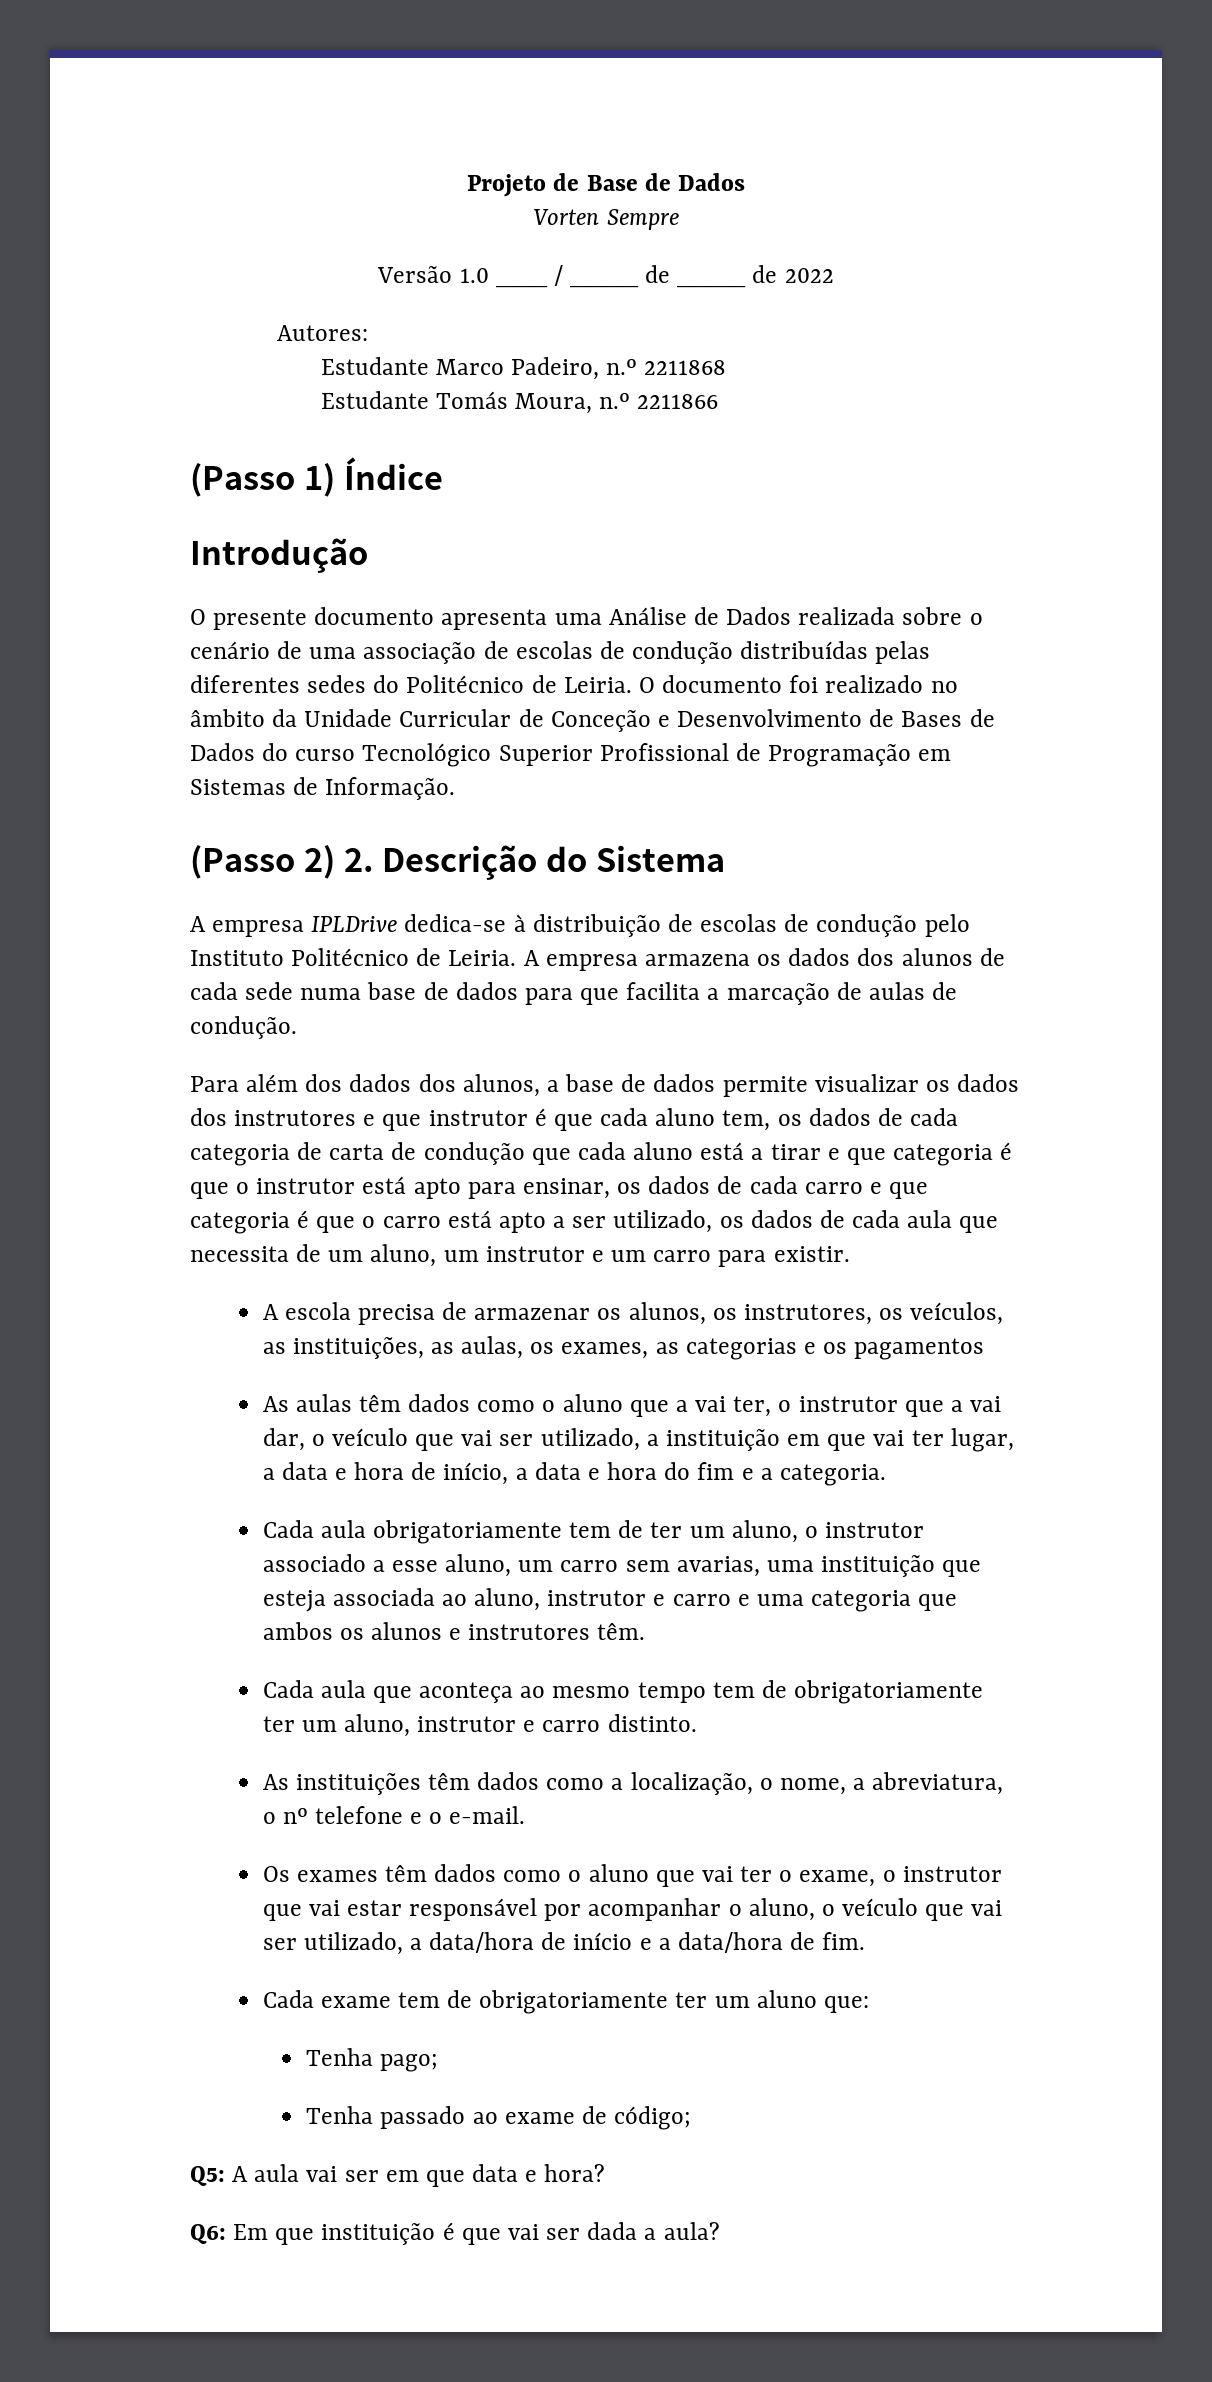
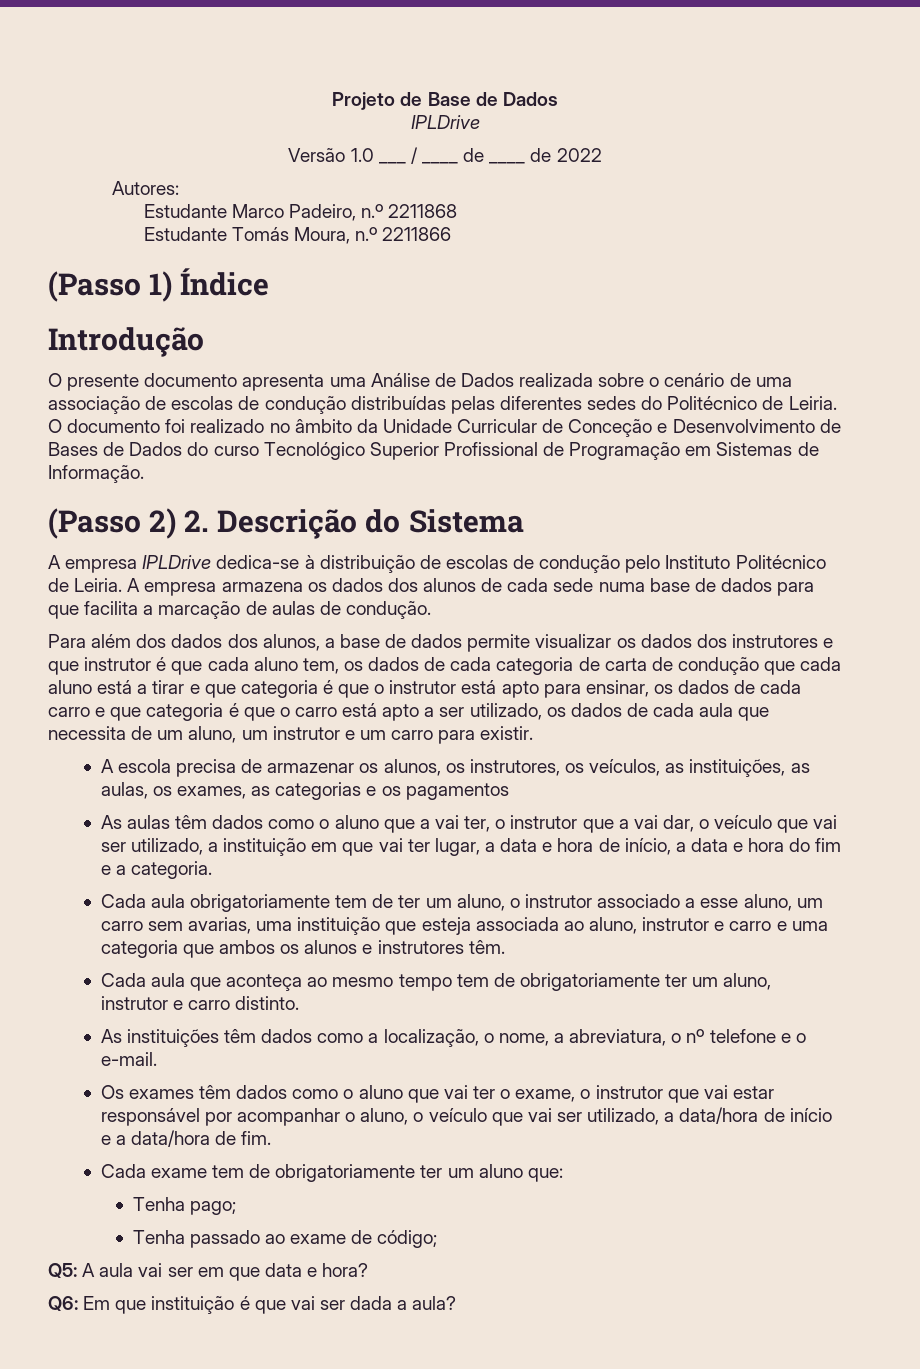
  Projeto de Base de Dados
- Vorten Sempre
+ IPLDrive

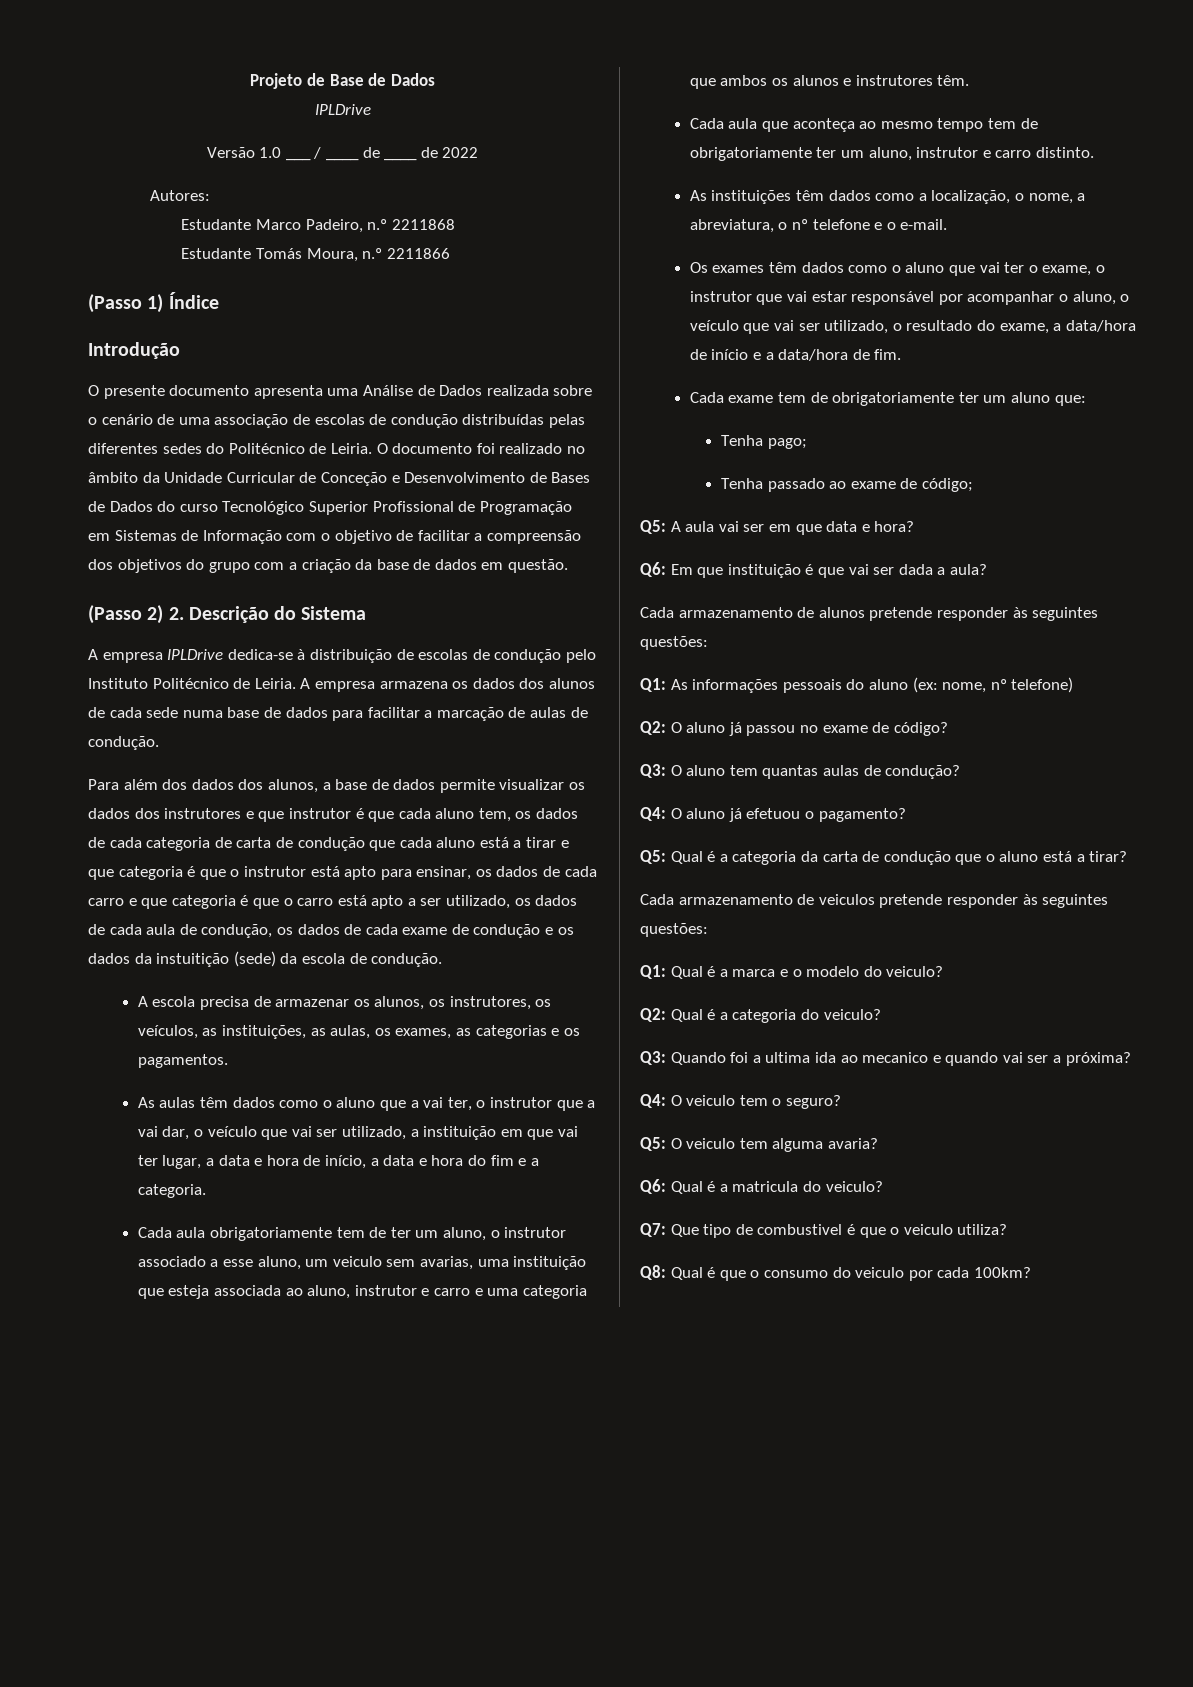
- O documento foi realizado no âmbito da Unidade Curricular de Conceção e Desenvolvimento de Bases de Dados do curso Tecnológico Superior Profissional de Programação em Sistemas de Informação.
+ O documento foi realizado no âmbito da Unidade Curricular de Conceção e Desenvolvimento de Bases de Dados do curso Tecnológico Superior Profissional de Programação em Sistemas de Informação com o objetivo de facilitar a compreensão dos objetivos do grupo com a criação da base de dados em questão.
- A empresa armazena os dados dos alunos de cada sede numa base de dados para que facilita a marcação de aulas de condução.
+ A empresa armazena os dados dos alunos de cada sede numa base de dados para facilitar a marcação de aulas de condução.
- Para além dos dados dos alunos, a base de dados permite visualizar os dados dos instrutores e que instrutor é que cada aluno tem, os dados de cada categoria de carta de condução que cada aluno está a tirar e que categoria é que o instrutor está apto para ensinar, os dados de cada carro e que categoria é que o carro está apto a ser utilizado, os dados de cada aula que necessita de um aluno, um instrutor e um carro para existir.
+ Para além dos dados dos alunos, a base de dados permite visualizar os dados dos instrutores e que instrutor é que cada aluno tem, os dados de cada categoria de carta de condução que cada aluno está a tirar e que categoria é que o instrutor está apto para ensinar, os dados de cada carro e que categoria é que o carro está apto a ser utilizado, os dados de cada aula de condução, os dados de cada exame de condução e os dados da instuitição (sede) da escola de condução.
- A escola precisa de armazenar os alunos, os instrutores, os veículos, as instituições, as aulas, os exames, as categorias e os pagamentos
+ A escola precisa de armazenar os alunos, os instrutores, os veículos, as instituições, as aulas, os exames, as categorias e os pagamentos.
- Cada aula obrigatoriamente tem de ter um aluno, o instrutor associado a esse aluno, um carro sem avarias, uma instituição que esteja associada ao aluno, instrutor e carro e uma categoria que ambos os alunos e instrutores têm.
+ Cada aula obrigatoriamente tem de ter um aluno, o instrutor associado a esse aluno, um veiculo sem avarias, uma instituição que esteja associada ao aluno, instrutor e carro e uma categoria que ambos os alunos e instrutores têm.
- Os exames têm dados como o aluno que vai ter o exame, o instrutor que vai estar responsável por acompanhar o aluno, o veículo que vai ser utilizado, a data/hora de início e a data/hora de fim.
+ Os exames têm dados como o aluno que vai ter o exame, o instrutor que vai estar responsável por acompanhar o aluno, o veículo que vai ser utilizado, o resultado do exame, a data/hora de início e a data/hora de fim.
+ Cada armazenamento de alunos pretende responder às seguintes questões:
+ Q1: As informações pessoais do aluno (ex: nome, nº telefone)
+ Q2: O aluno já passou no exame de código?
+ Q3: O aluno tem quantas aulas de condução?
+ Q4: O aluno já efetuou o pagamento?
+ Q5: Qual é a categoria da carta de condução que o aluno está a tirar?
+ Cada armazenamento de veiculos pretende responder às seguintes questões:
+ Q1: Qual é a marca e o modelo do veiculo?
+ Q2: Qual é a categoria do veiculo?
+ Q3: Quando foi a ultima ida ao mecanico e quando vai ser a próxima?
+ Q4: O veiculo tem o seguro?
+ Q5: O veiculo tem alguma avaria?
+ Q6: Qual é a matricula do veiculo?
+ Q7: Que tipo de combustivel é que o veiculo utiliza?
+ Q8: Qual é que o consumo do veiculo por cada 100km?

